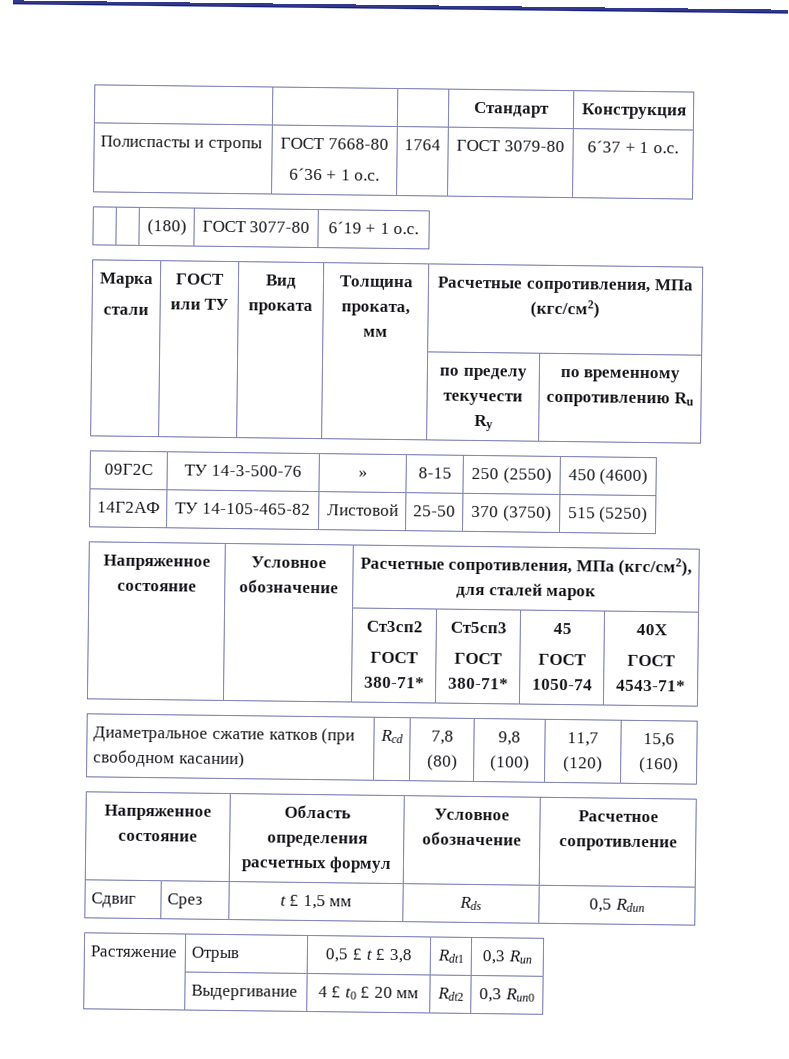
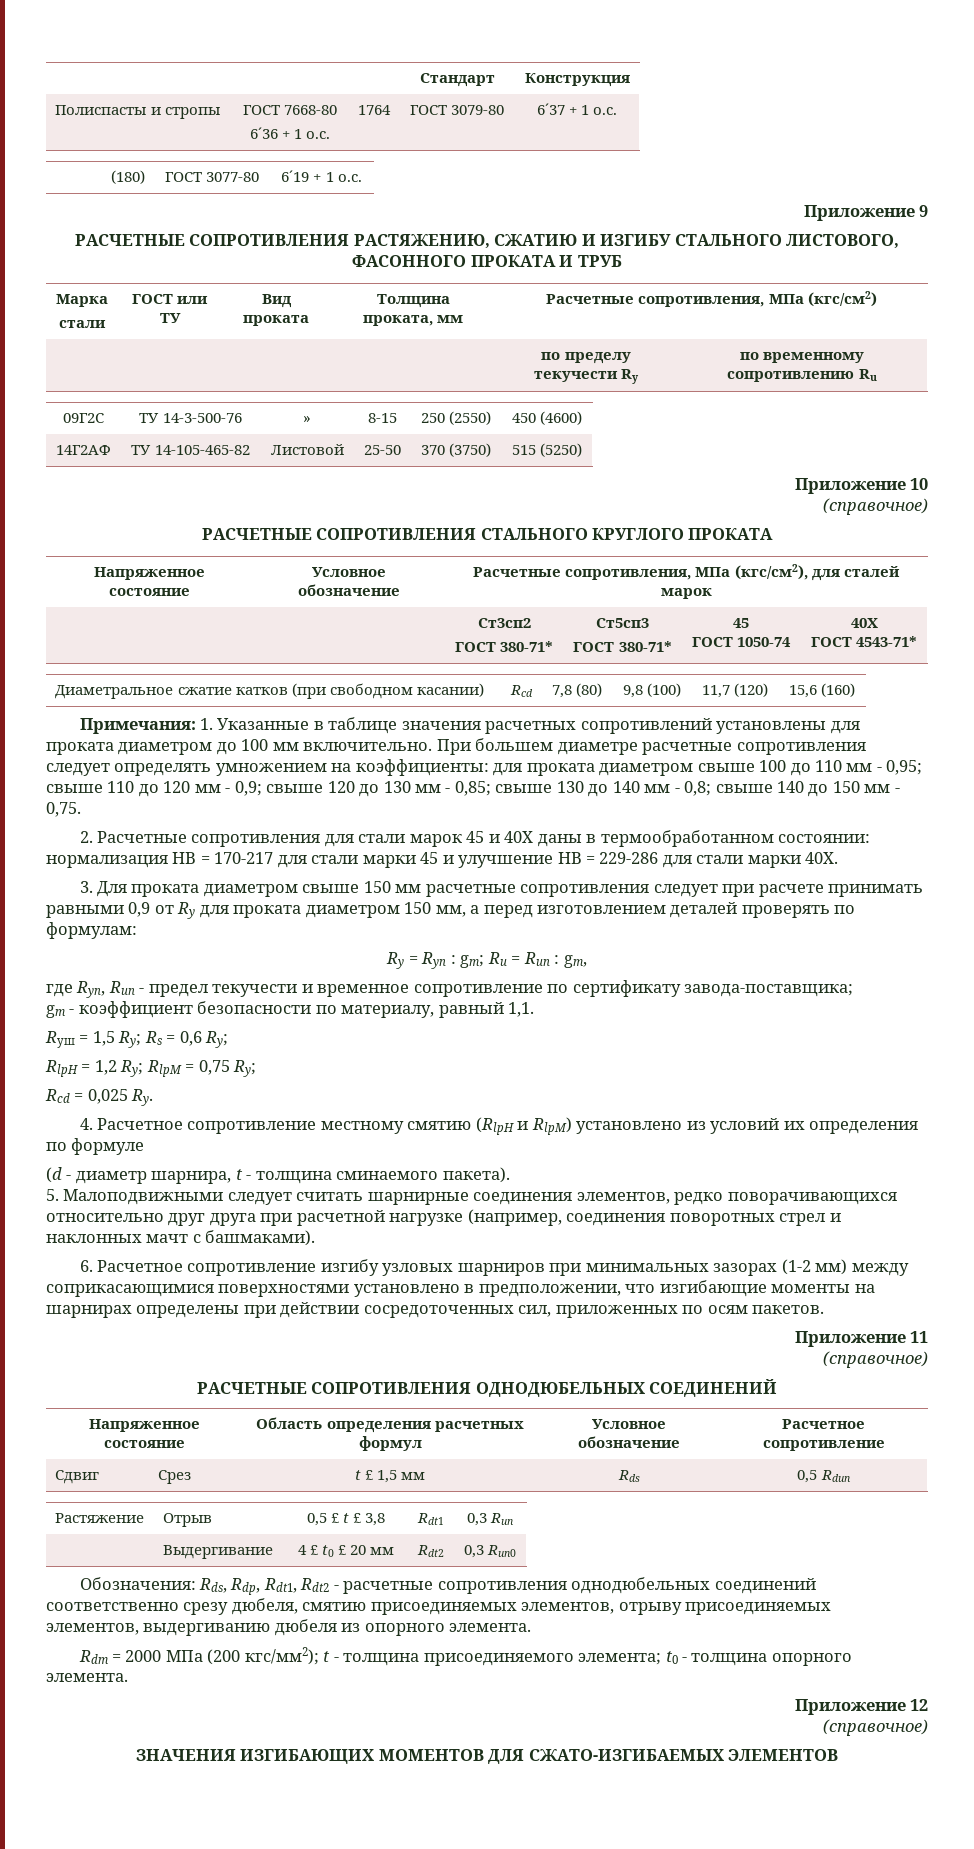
+ Приложение 9
+ РАСЧЕТНЫЕ СОПРОТИВЛЕНИЯ РАСТЯЖЕНИЮ, СЖАТИЮ И ИЗГИБУ СТАЛЬНОГО ЛИСТОВОГО, ФАСОННОГО ПРОКАТА И ТРУБ
+ Приложение 10
+ (справочное)
+ РАСЧЕТНЫЕ СОПРОТИВЛЕНИЯ СТАЛЬНОГО КРУГЛОГО ПРОКАТА
+ Примечания: 1. Указанные в таблице значения расчетных сопротивлений установлены для проката диаметром до 100 мм включительно. При большем диаметре расчетные сопротивления следует определять умножением на коэффициенты: для проката диаметром свыше 100 до 110 мм - 0,95; свыше 110 до 120 мм - 0,9; свыше 120 до 130 мм - 0,85; свыше 130 до 140 мм - 0,8; свыше 140 до 150 мм - 0,75.
+ 2. Расчетные сопротивления для стали марок 45 и 40Х даны в термообработанном состоянии: нормализация НВ = 170-217 для стали марки 45 и улучшение НВ = 229-286 для стали марки 40Х.
+ 3. Для проката диаметром свыше 150 мм расчетные сопротивления следует при расчете принимать равными 0,9 от Ry для проката диаметром 150 мм, а перед изготовлением деталей проверять по формулам:
+ Ry = Ryn : gm; Ru = Run : gm,
+ где Ryn, Run - предел текучести и временное сопротивление по сертификату завода-поставщика;
+ gт - коэффициент безопасности по материалу, равный 1,1.
+ Rуш = 1,5 Ry; Rs = 0,6 Ry;
+ RlpH = 1,2 Ry; RlpМ = 0,75 Ry;
+ Rcd = 0,025 Ry.
+ 4. Расчетное сопротивление местному смятию (RlpH и RlpМ) установлено из условий их определения по формуле
+ (d - диаметр шарнира, t - толщина сминаемого пакета).
+ 5. Малоподвижными следует считать шарнирные соединения элементов, редко поворачивающихся относительно друг друга при расчетной нагрузке (например, соединения поворотных стрел и наклонных мачт с башмаками).
+ 6. Расчетное сопротивление изгибу узловых шарниров при минимальных зазорах (1-2 мм) между соприкасающимися поверхностями установлено в предположении, что изгибающие моменты на шарнирах определены при действии сосредоточенных сил, приложенных по осям пакетов.
+ Приложение 11
+ (справочное)
+ РАСЧЕТНЫЕ СОПРОТИВЛЕНИЯ ОДНОДЮБЕЛЬНЫХ СОЕДИНЕНИЙ
+ Обозначения: Rds, Rdp, Rdt1, Rdt2 - расчетные сопротивления однодюбельных соединений соответственно срезу дюбеля, смятию присоединяемых элементов, отрыву присоединяемых элементов, выдергиванию дюбеля из опорного элемента.
+ Rdm = 2000 МПа (200 кгс/мм2); t - толщина присоединяемого элемента; t0 - толщина опорного элемента.
+ Приложение 12
+ (справочное)
+ ЗНАЧЕНИЯ ИЗГИБАЮЩИХ МОМЕНТОВ ДЛЯ СЖАТО-ИЗГИБАЕМЫХ ЭЛЕМЕНТОВ

